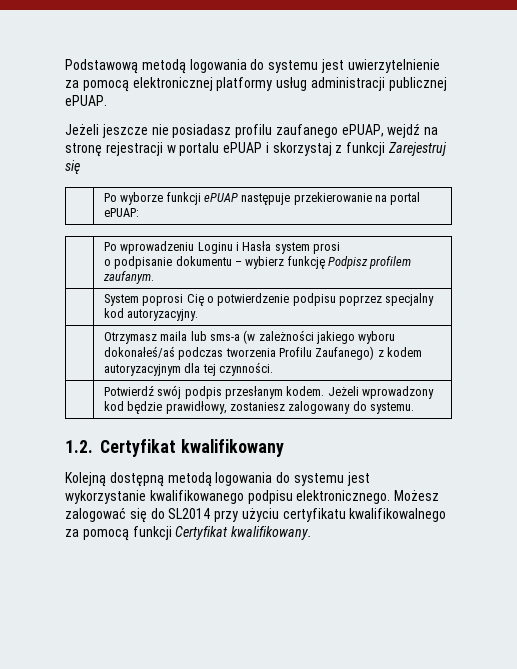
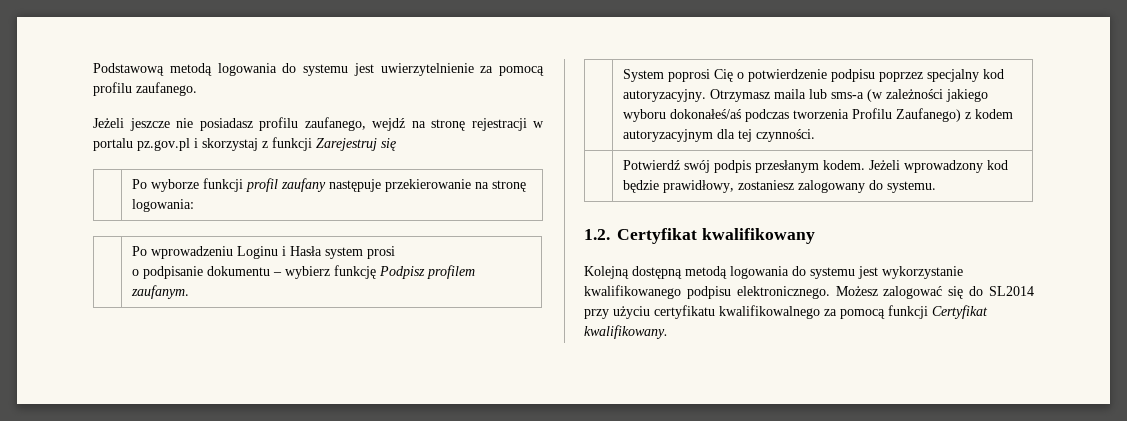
- Podstawową metodą logowania do systemu jest uwierzytelnienie za pomocą elektronicznej platformy usług administracji publicznej ePUAP.
+ Podstawową metodą logowania do systemu jest uwierzytelnienie za pomocą profilu zaufanego.
- Jeżeli jeszcze nie posiadasz profilu zaufanego ePUAP, wejdź na stronę rejestracji w portalu ePUAP i skorzystaj z funkcji Zarejestruj się
+ Jeżeli jeszcze nie posiadasz profilu zaufanego, wejdź na stronę rejestracji w portalu pz.gov.pl i skorzystaj z funkcji Zarejestruj się
- | Po wyborze funkcji ePUAP następuje przekierowanie na portal ePUAP:
+ | Po wyborze funkcji profil zaufany następuje przekierowanie na stronę logowania:
- | System poprosi Cię o potwierdzenie podpisu poprzez specjalny kod autoryzacyjny.
- | Otrzymasz maila lub sms-a (w zależności jakiego wyboru dokonałeś/aś podczas tworzenia Profilu Zaufanego) z kodem autoryzacyjnym dla tej czynności.
+ | System poprosi Cię o potwierdzenie podpisu poprzez specjalny kod autoryzacyjny. Otrzymasz maila lub sms-a (w zależności jakiego wyboru dokonałeś/aś podczas tworzenia Profilu Zaufanego) z kodem autoryzacyjnym dla tej czynności.

